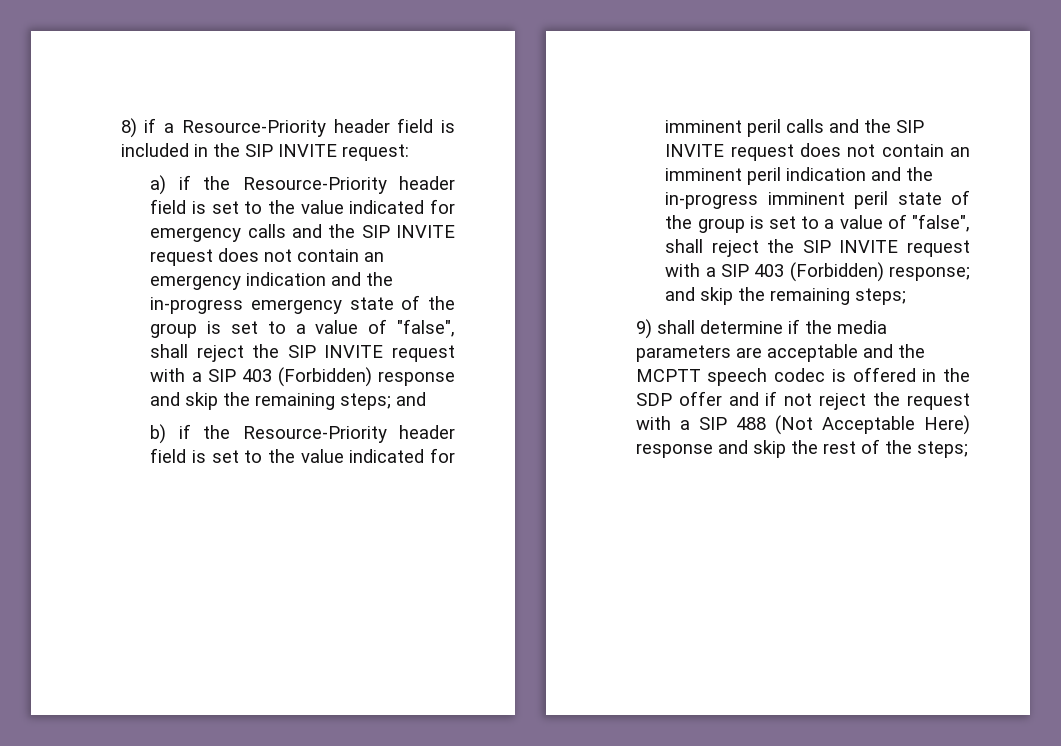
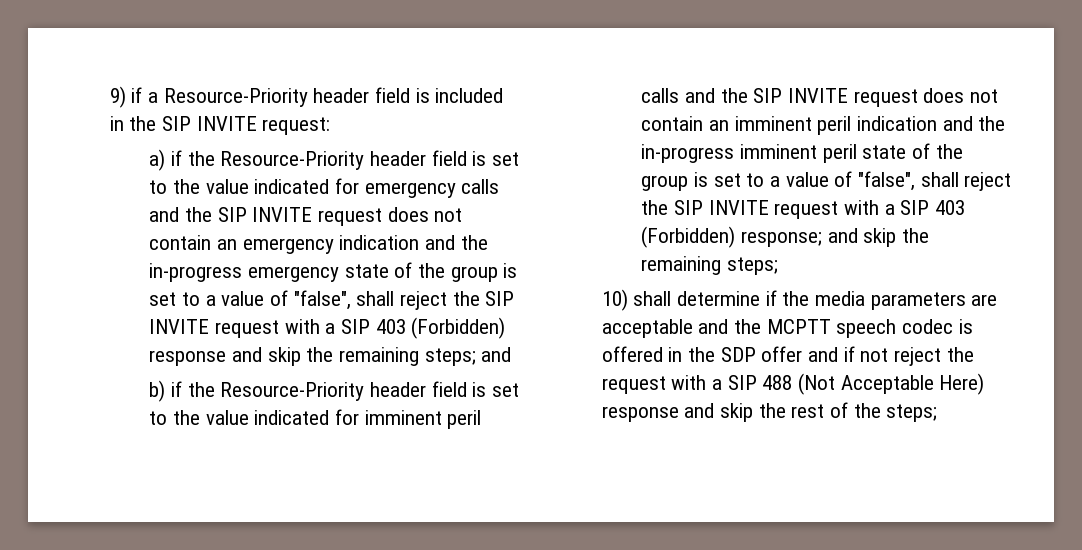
- 8) if a Resource-Priority header field is included in the SIP INVITE request:
+ 9) if a Resource-Priority header field is included in the SIP INVITE request:
- 9) shall determine if the media parameters are acceptable and the MCPTT speech codec is offered in the SDP offer and if not reject the request with a SIP 488 (Not Acceptable Here) response and skip the rest of the steps;
+ 10) shall determine if the media parameters are acceptable and the MCPTT speech codec is offered in the SDP offer and if not reject the request with a SIP 488 (Not Acceptable Here) response and skip the rest of the steps;

